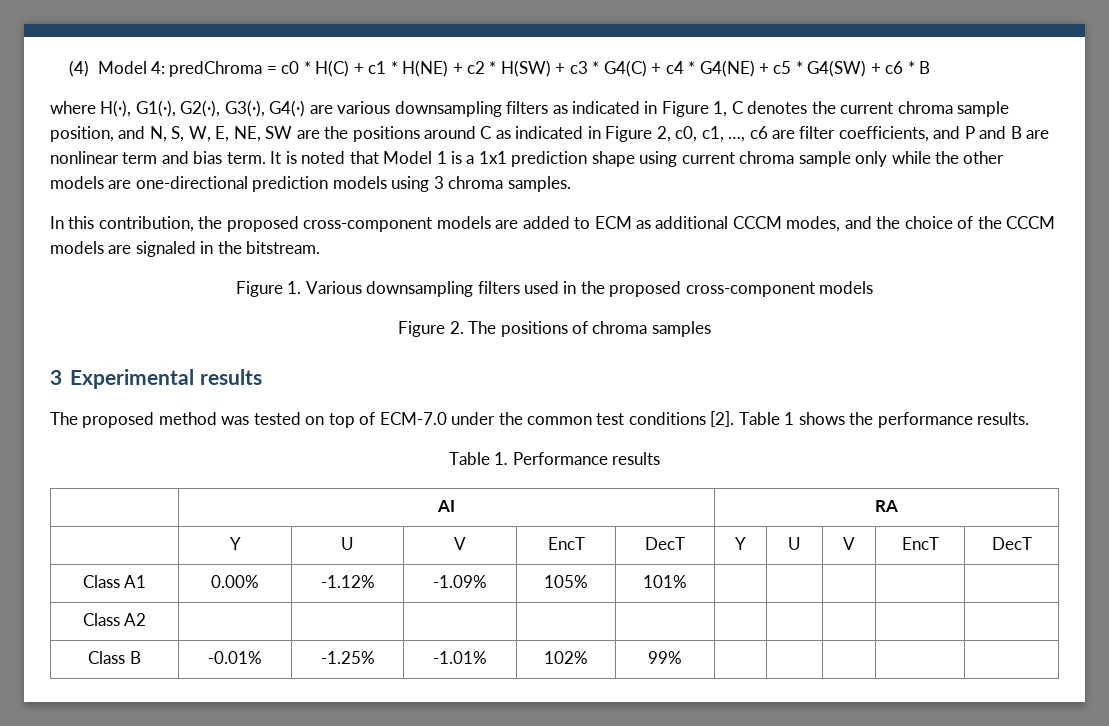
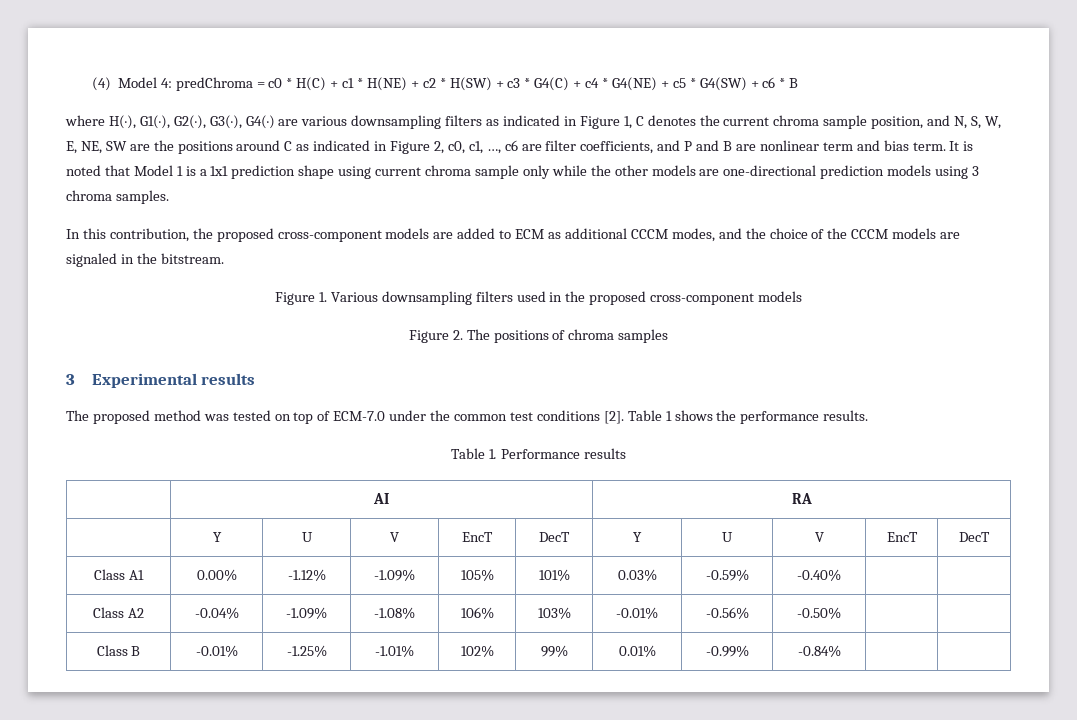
- Class A1 | 0.00% | -1.12% | -1.09% | 105% | 101% | | | | |
+ Class A1 | 0.00% | -1.12% | -1.09% | 105% | 101% | 0.03% | -0.59% | -0.40% | |
- Class A2 | | | | | | | | | |
+ Class A2 | -0.04% | -1.09% | -1.08% | 106% | 103% | -0.01% | -0.56% | -0.50% | |
- Class B | -0.01% | -1.25% | -1.01% | 102% | 99% | | | | |
+ Class B | -0.01% | -1.25% | -1.01% | 102% | 99% | 0.01% | -0.99% | -0.84% | |

